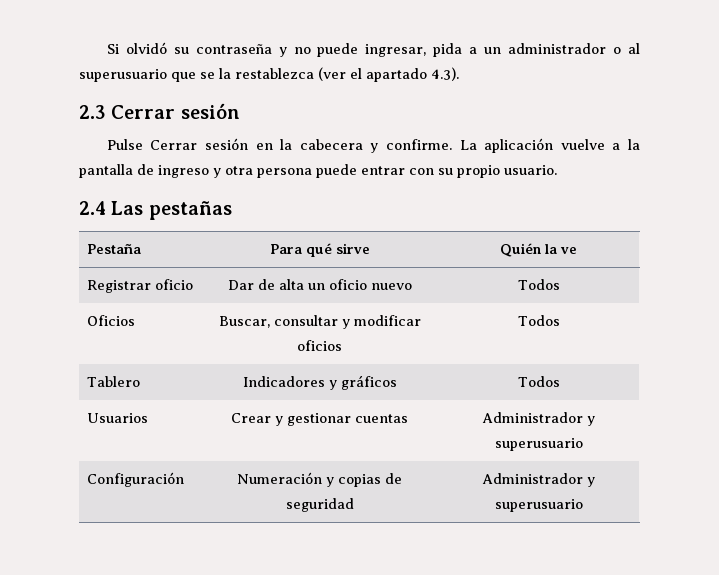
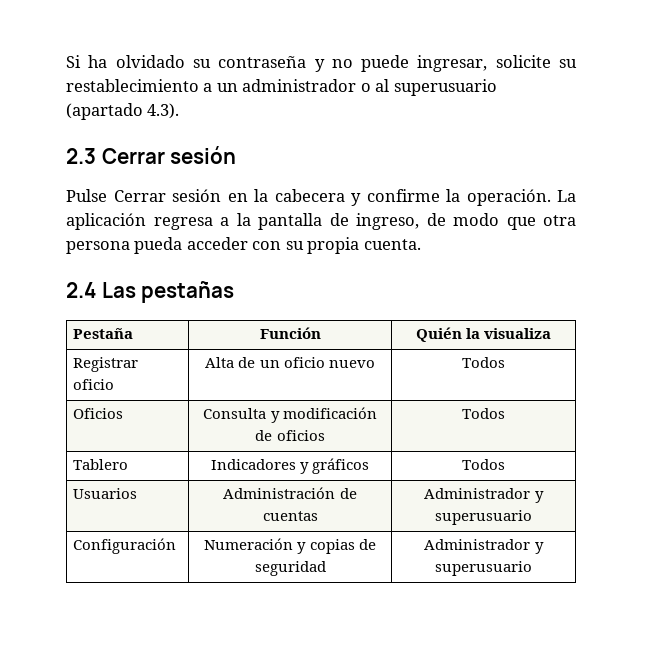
- Si olvidó su contraseña y no puede ingresar, pida a un administrador o al superusuario que se la restablezca (ver el apartado 4.3).
+ Si ha olvidado su contraseña y no puede ingresar, solicite su restablecimiento a un administrador o al superusuario (apartado 4.3).
- Pulse Cerrar sesión en la cabecera y confirme.
+ Pulse Cerrar sesión en la cabecera y confirme la operación.
- La aplicación vuelve a la pantalla de ingreso y otra persona puede entrar con su propio usuario.
+ La aplicación regresa a la pantalla de ingreso, de modo que otra persona pueda acceder con su propia cuenta.
- Pestaña | Para qué sirve | Quién la ve
+ Pestaña | Función | Quién la visualiza
- Registrar oficio | Dar de alta un oficio nuevo | Todos
+ Registrar oficio | Alta de un oficio nuevo | Todos
- Oficios | Buscar, consultar y modificar oficios | Todos
+ Oficios | Consulta y modificación de oficios | Todos
- Usuarios | Crear y gestionar cuentas | Administrador y superusuario
+ Usuarios | Administración de cuentas | Administrador y superusuario

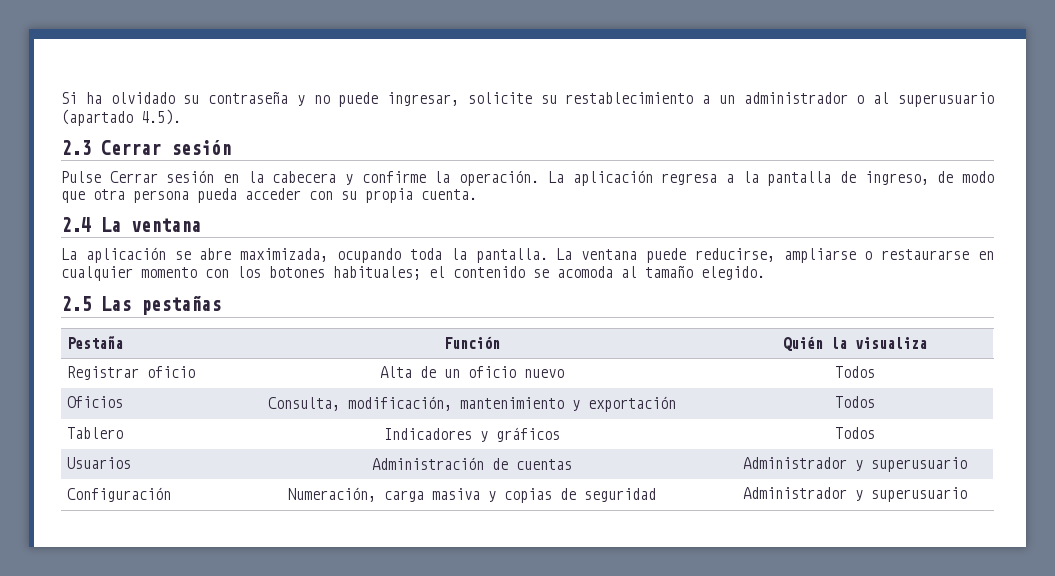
- Si ha olvidado su contraseña y no puede ingresar, solicite su restablecimiento a un administrador o al superusuario (apartado 4.3).
+ Si ha olvidado su contraseña y no puede ingresar, solicite su restablecimiento a un administrador o al superusuario (apartado 4.5).
- 2.4 Las pestañas
+ 2.4 La ventana
+ La aplicación se abre maximizada, ocupando toda la pantalla. La ventana puede reducirse, ampliarse o restaurarse en cualquier momento con los botones habituales; el contenido se acomoda al tamaño elegido.
+ 2.5 Las pestañas
- Oficios | Consulta y modificación de oficios | Todos
+ Oficios | Consulta, modificación, mantenimiento y exportación | Todos
- Configuración | Numeración y copias de seguridad | Administrador y superusuario
+ Configuración | Numeración, carga masiva y copias de seguridad | Administrador y superusuario

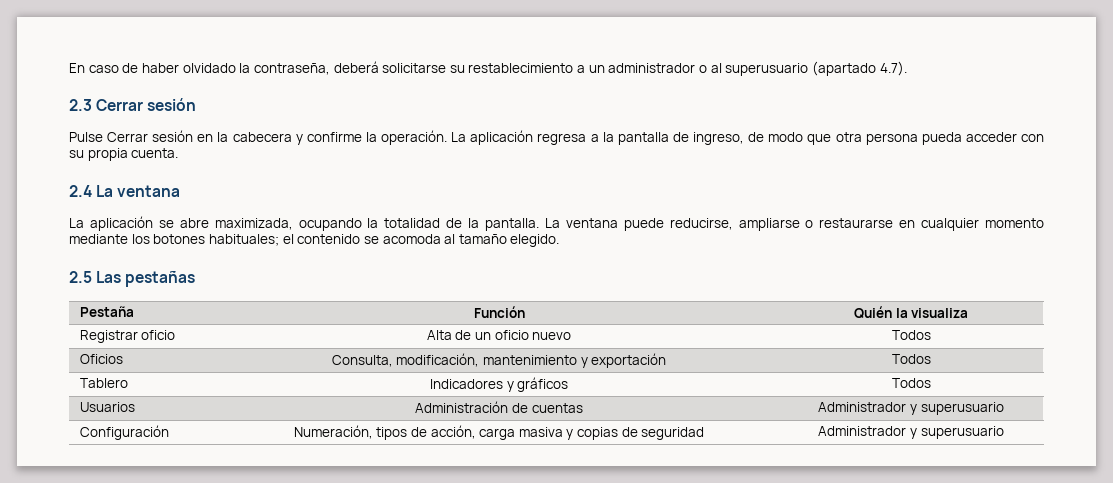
- Si ha olvidado su contraseña y no puede ingresar, solicite su restablecimiento a un administrador o al superusuario (apartado 4.5).
+ En caso de haber olvidado la contraseña, deberá solicitarse su restablecimiento a un administrador o al superusuario (apartado 4.7).
- La aplicación se abre maximizada, ocupando toda la pantalla.
+ La aplicación se abre maximizada, ocupando la totalidad de la pantalla.
- La ventana puede reducirse, ampliarse o restaurarse en cualquier momento con los botones habituales; el contenido se acomoda al tamaño elegido.
+ La ventana puede reducirse, ampliarse o restaurarse en cualquier momento mediante los botones habituales; el contenido se acomoda al tamaño elegido.
- Configuración | Numeración, carga masiva y copias de seguridad | Administrador y superusuario
+ Configuración | Numeración, tipos de acción, carga masiva y copias de seguridad | Administrador y superusuario

